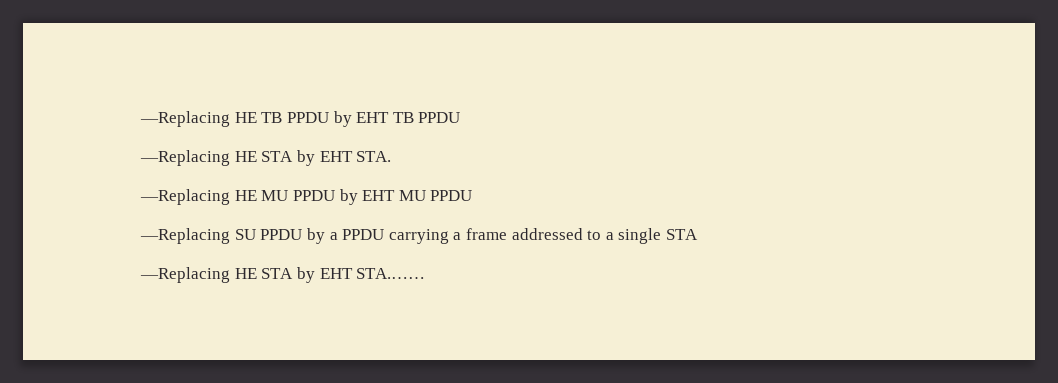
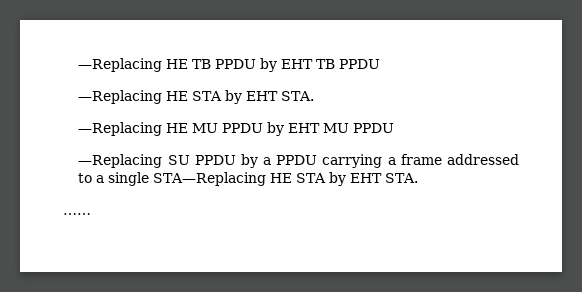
- —Replacing SU PPDU by a PPDU carrying a frame addressed to a single STA
- —Replacing HE STA by EHT STA.……
+ —Replacing SU PPDU by a PPDU carrying a frame addressed to a single STA—Replacing HE STA by EHT STA.
+ ……

